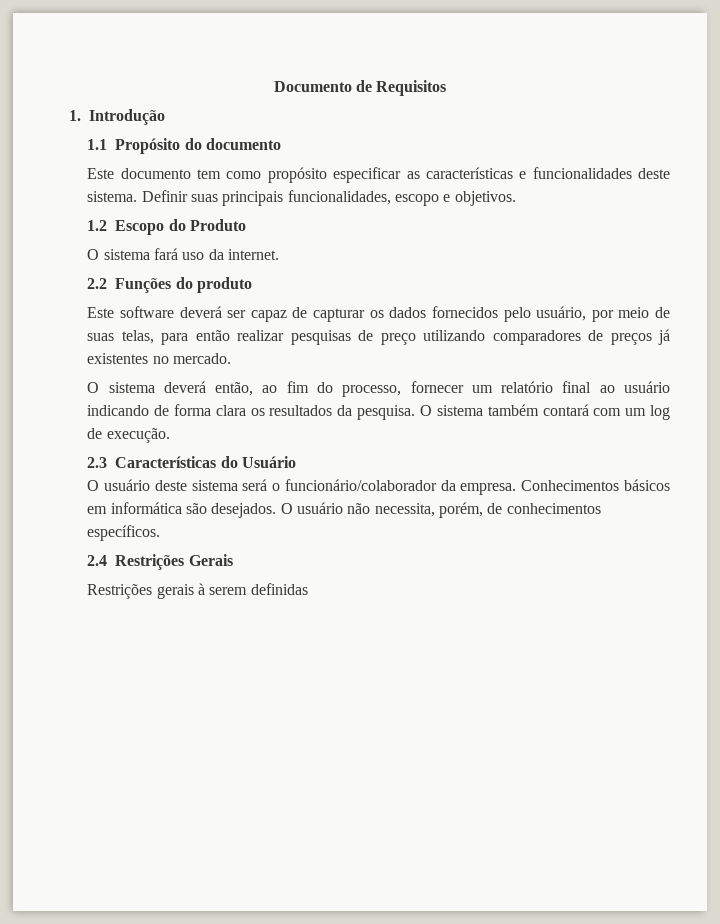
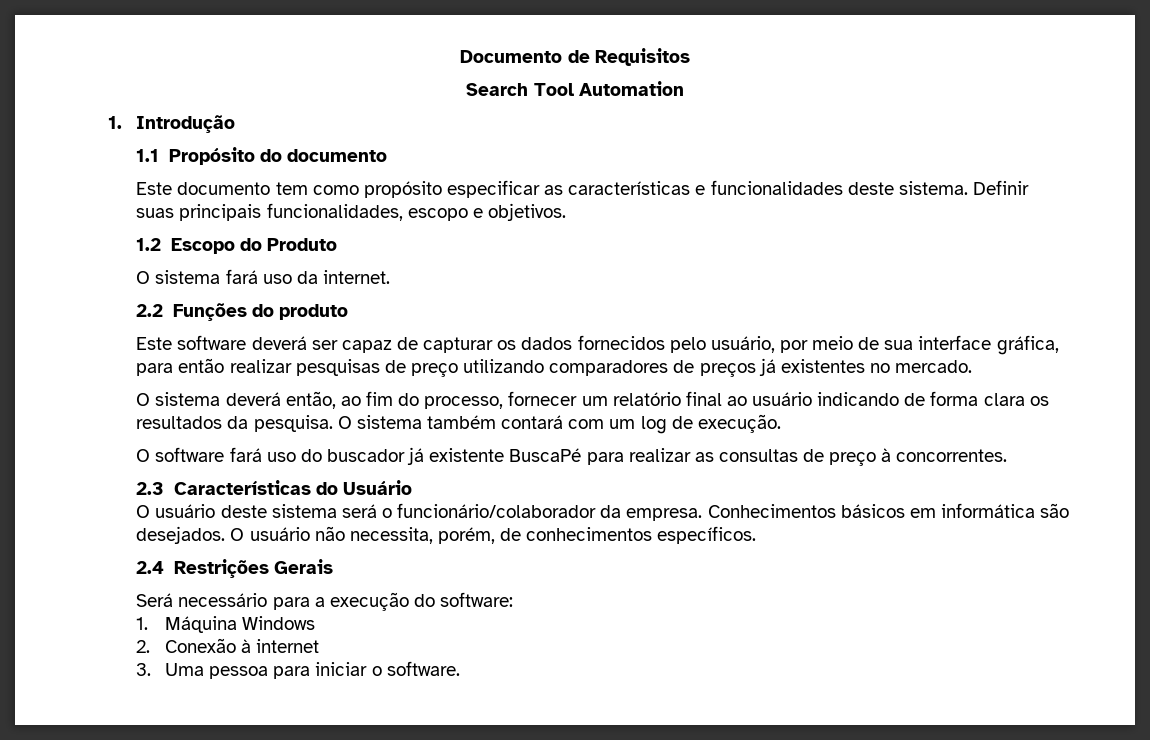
+ Search Tool Automation
- Este software deverá ser capaz de capturar os dados fornecidos pelo usuário, por meio de suas telas, para então realizar pesquisas de preço utilizando comparadores de preços já existentes no mercado.
+ Este software deverá ser capaz de capturar os dados fornecidos pelo usuário, por meio de sua interface gráfica, para então realizar pesquisas de preço utilizando comparadores de preços já existentes no mercado.
+ O software fará uso do buscador já existente BuscaPé para realizar as consultas de preço à concorrentes.
- Restrições gerais à serem definidas
+ Será necessário para a execução do software:
+ 1. Máquina Windows
+ 2. Conexão à internet
+ 3. Uma pessoa para iniciar o software.

